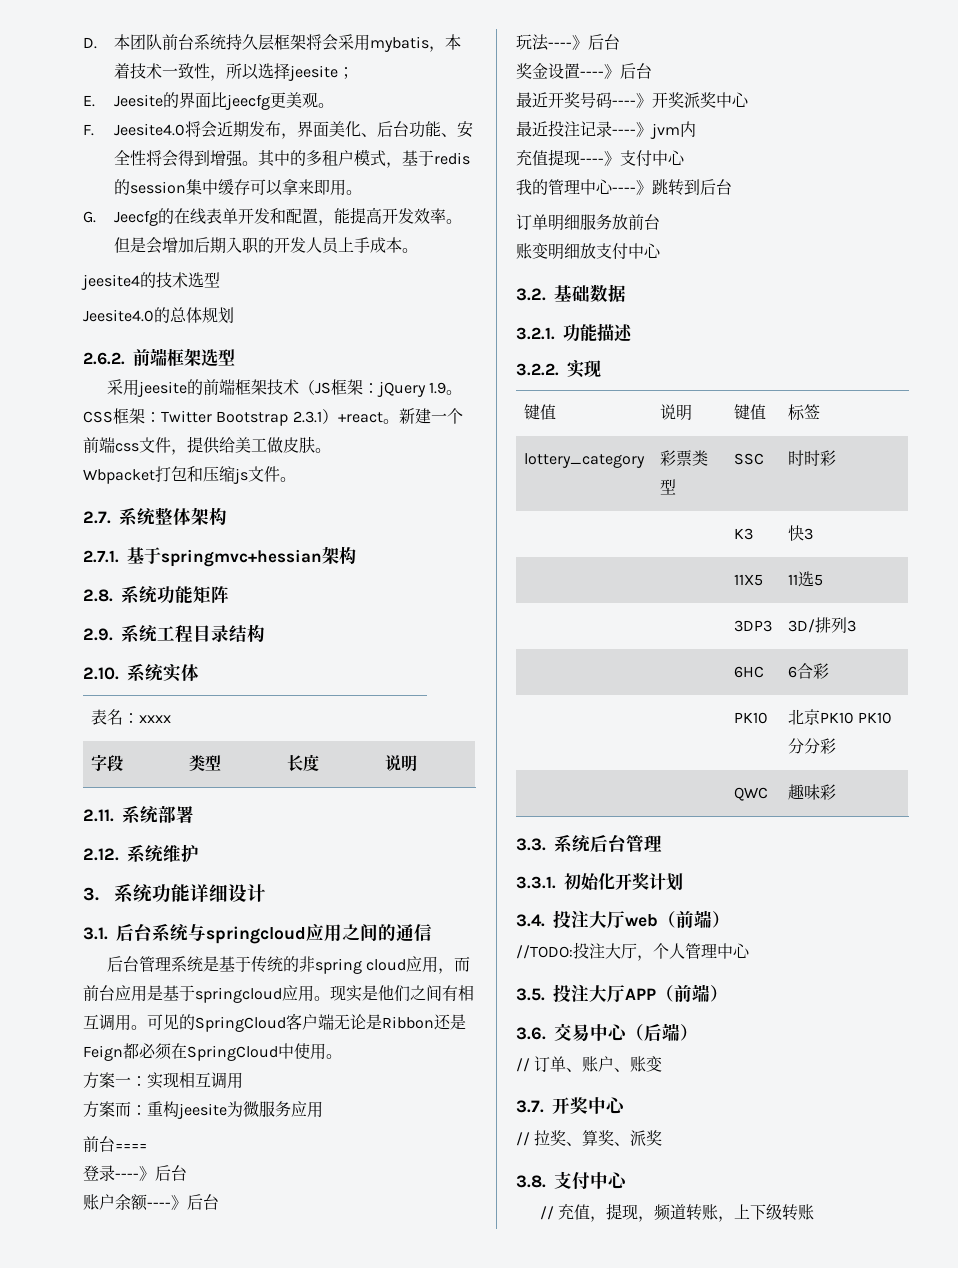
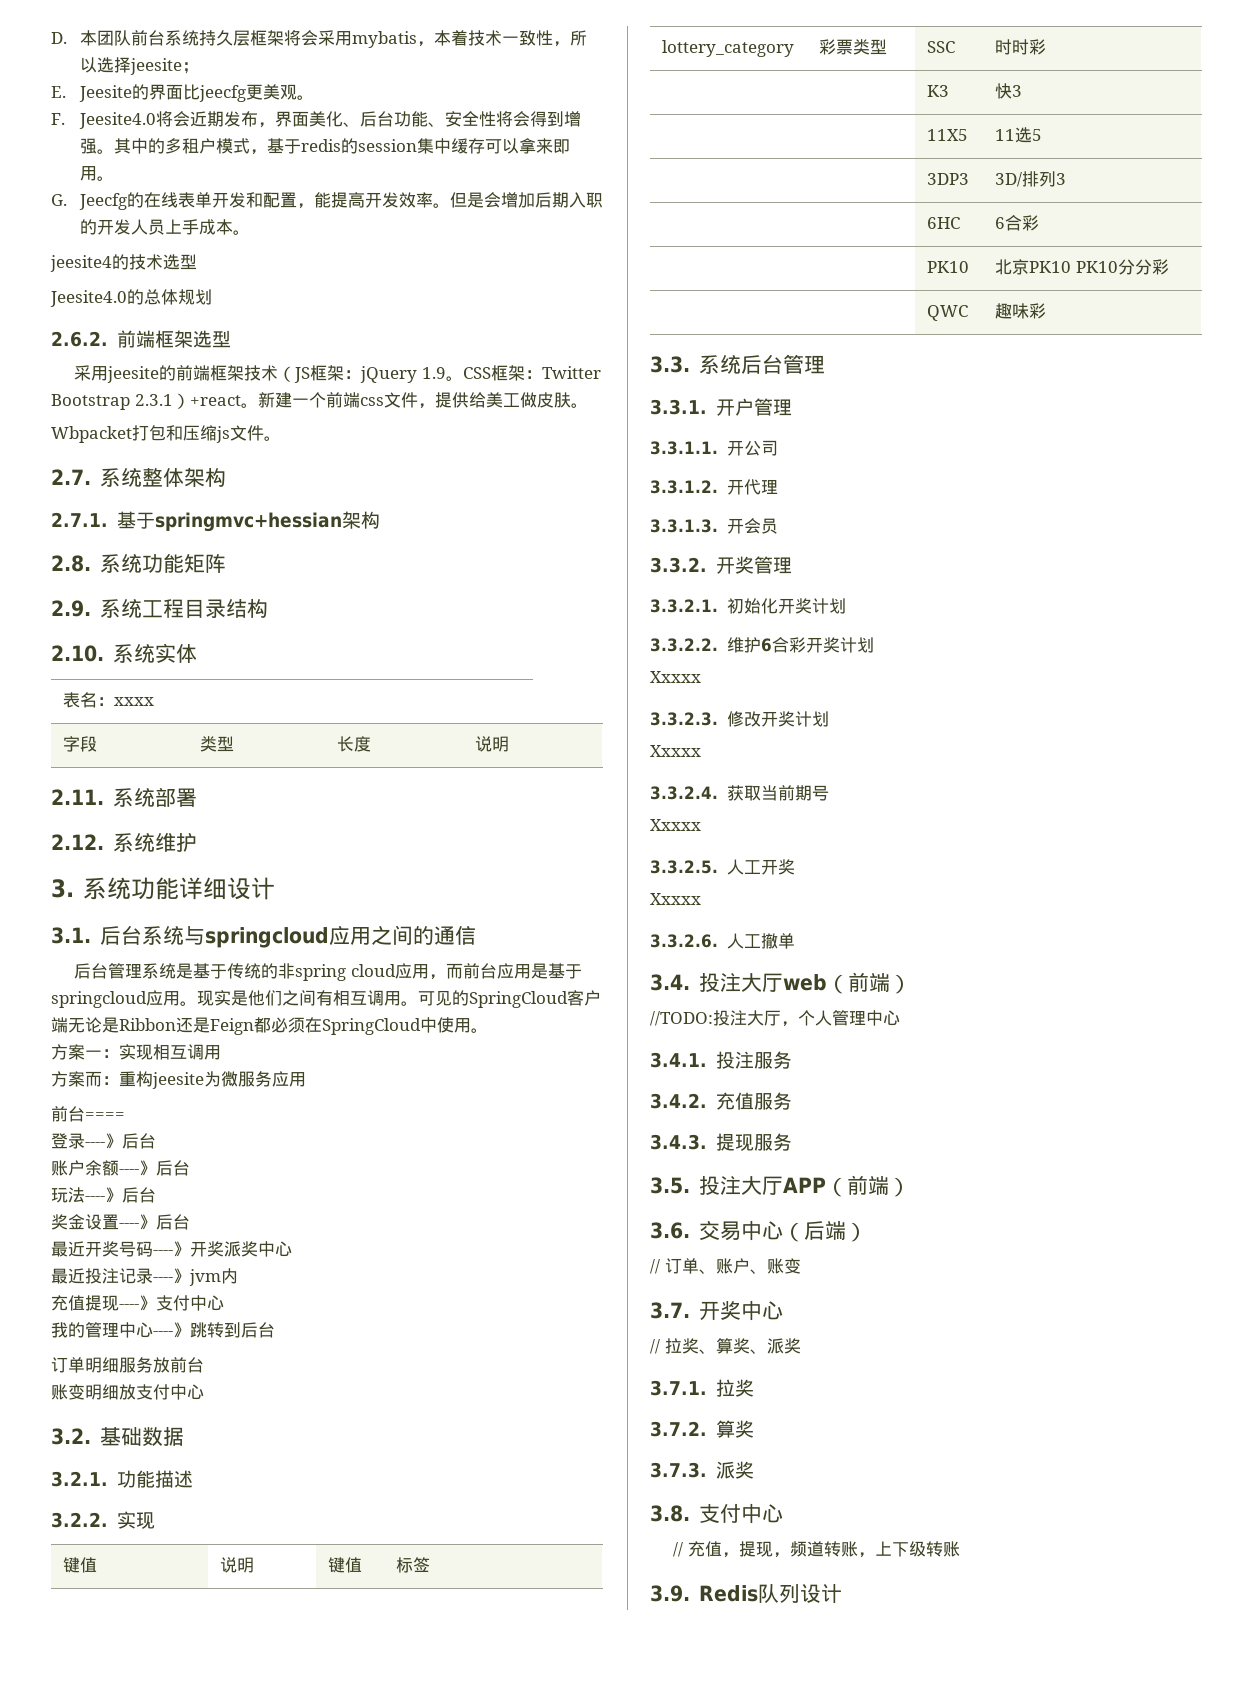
- 3.3.1.初始化开奖计划
+ 3.3.1.开户管理
+ 3.3.1.1.开公司
+ 3.3.1.2.开代理
+ 3.3.1.3.开会员
+ 3.3.2.开奖管理
+ 3.3.2.1.初始化开奖计划
+ 3.3.2.2.维护6合彩开奖计划
+ Xxxxx
+ 3.3.2.3.修改开奖计划
+ Xxxxx
+ 3.3.2.4.获取当前期号
+ Xxxxx
+ 3.3.2.5.人工开奖
+ Xxxxx
+ 3.3.2.6.人工撤单
+ 3.4.1.投注服务
+ 3.4.2.充值服务
+ 3.4.3.提现服务
+ 3.7.1.拉奖
+ 3.7.2.算奖
+ 3.7.3.派奖
+ 3.9. Redis队列设计

